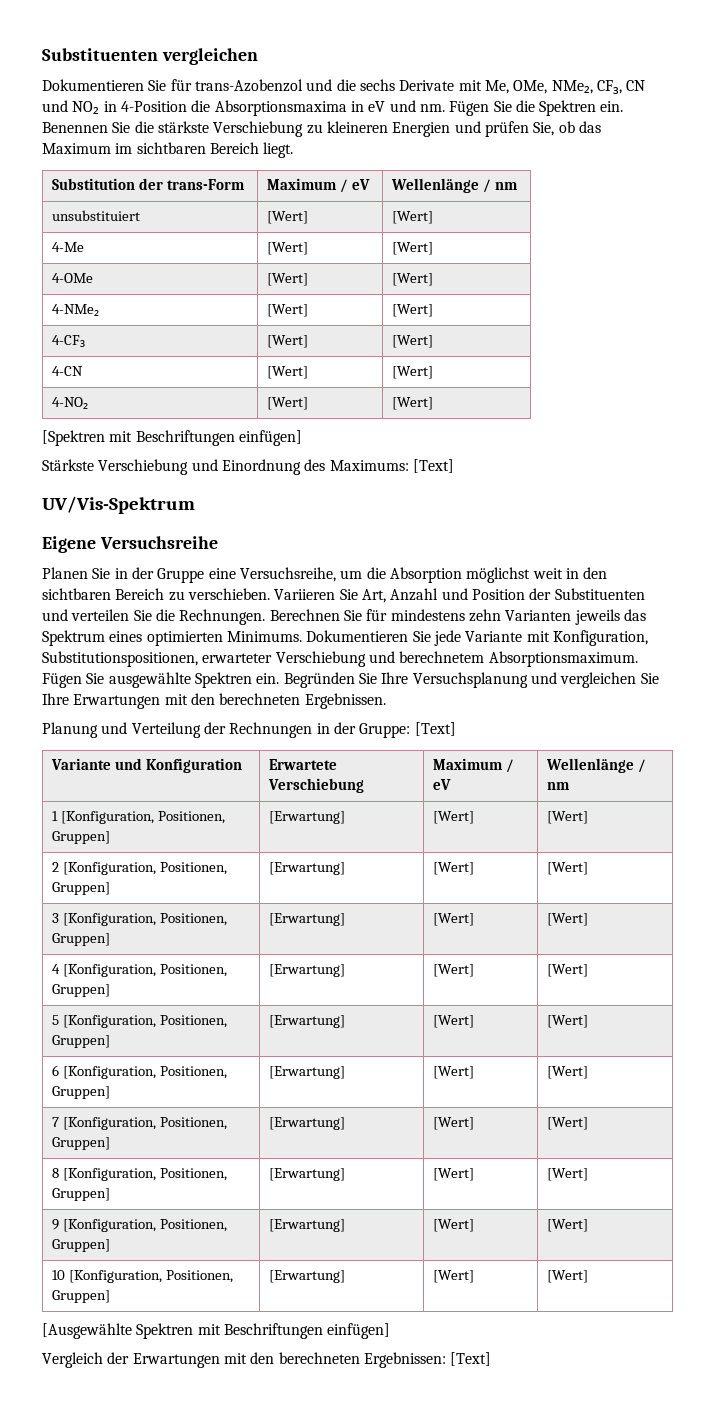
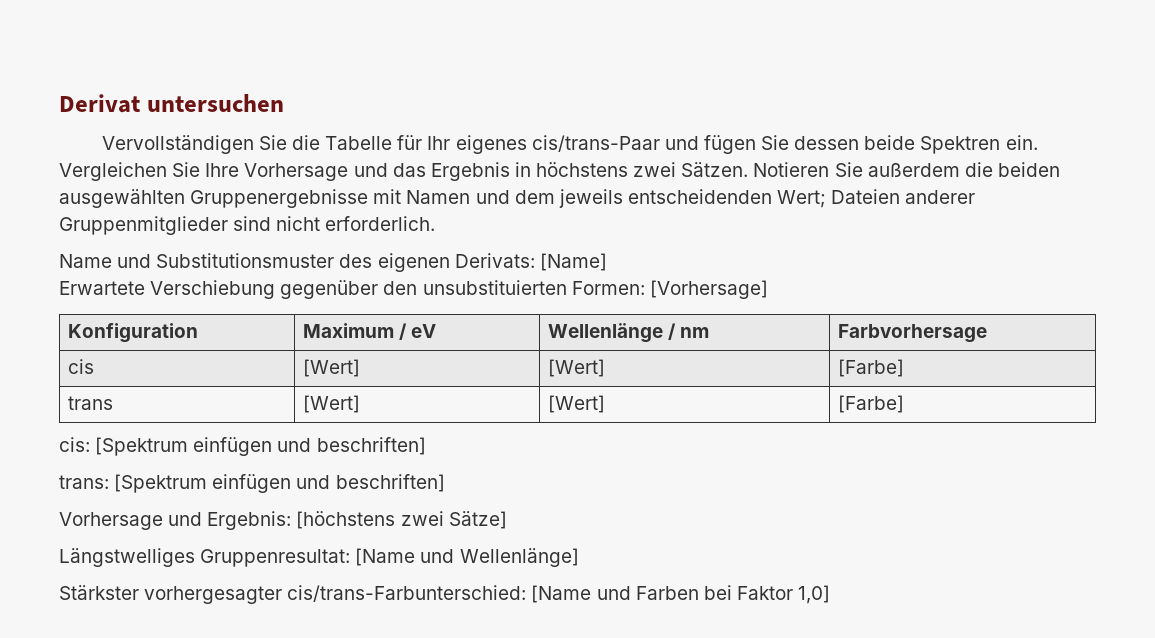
- Substituenten vergleichen
- Dokumentieren Sie für trans-Azobenzol und die sechs Derivate mit Me, OMe, NMe₂, CF₃, CN und NO₂ in 4-Position die Absorptionsmaxima in eV und nm. Fügen Sie die Spektren ein. Benennen Sie die stärkste Verschiebung zu kleineren Energien und prüfen Sie, ob das Maximum im sichtbaren Bereich liegt.
- Substitution der trans-Form | Maximum / eV | Wellenlänge / nm
- unsubstituiert | [Wert] | [Wert]
- 4-Me | [Wert] | [Wert]
- 4-OMe | [Wert] | [Wert]
- 4-NMe₂ | [Wert] | [Wert]
- 4-CF₃ | [Wert] | [Wert]
- 4-CN | [Wert] | [Wert]
- 4-NO₂ | [Wert] | [Wert]
- [Spektren mit Beschriftungen einfügen]
- Stärkste Verschiebung und Einordnung des Maximums: [Text]
- UV/Vis-Spektrum
- Eigene Versuchsreihe
- Planen Sie in der Gruppe eine Versuchsreihe, um die Absorption möglichst weit in den sichtbaren Bereich zu verschieben. Variieren Sie Art, Anzahl und Position der Substituenten und verteilen Sie die Rechnungen. Berechnen Sie für mindestens zehn Varianten jeweils das Spektrum eines optimierten Minimums. Dokumentieren Sie jede Variante mit Konfiguration, Substitutionspositionen, erwarteter Verschiebung und berechnetem Absorptionsmaximum. Fügen Sie ausgewählte Spektren ein. Begründen Sie Ihre Versuchsplanung und vergleichen Sie Ihre Erwartungen mit den berechneten Ergebnissen.
- Planung und Verteilung der Rechnungen in der Gruppe: [Text]
- Variante und Konfiguration | Erwartete Verschiebung | Maximum / eV | Wellenlänge / nm
- 1 [Konfiguration, Positionen, Gruppen] | [Erwartung] | [Wert] | [Wert]
- 2 [Konfiguration, Positionen, Gruppen] | [Erwartung] | [Wert] | [Wert]
- 3 [Konfiguration, Positionen, Gruppen] | [Erwartung] | [Wert] | [Wert]
- 4 [Konfiguration, Positionen, Gruppen] | [Erwartung] | [Wert] | [Wert]
- 5 [Konfiguration, Positionen, Gruppen] | [Erwartung] | [Wert] | [Wert]
- 6 [Konfiguration, Positionen, Gruppen] | [Erwartung] | [Wert] | [Wert]
- 7 [Konfiguration, Positionen, Gruppen] | [Erwartung] | [Wert] | [Wert]
- 8 [Konfiguration, Positionen, Gruppen] | [Erwartung] | [Wert] | [Wert]
- 9 [Konfiguration, Positionen, Gruppen] | [Erwartung] | [Wert] | [Wert]
- 10 [Konfiguration, Positionen, Gruppen] | [Erwartung] | [Wert] | [Wert]
- [Ausgewählte Spektren mit Beschriftungen einfügen]
- Vergleich der Erwartungen mit den berechneten Ergebnissen: [Text]
+ Derivat untersuchen
+ Vervollständigen Sie die Tabelle für Ihr eigenes cis/trans-Paar und fügen Sie dessen beide Spektren ein. Vergleichen Sie Ihre Vorhersage und das Ergebnis in höchstens zwei Sätzen. Notieren Sie außerdem die beiden ausgewählten Gruppenergebnisse mit Namen und dem jeweils entscheidenden Wert; Dateien anderer Gruppenmitglieder sind nicht erforderlich.
+ Name und Substitutionsmuster des eigenen Derivats: [Name]
+ Erwartete Verschiebung gegenüber den unsubstituierten Formen: [Vorhersage]
+ Konfiguration | Maximum / eV | Wellenlänge / nm | Farbvorhersage
+ cis | [Wert] | [Wert] | [Farbe]
+ trans | [Wert] | [Wert] | [Farbe]
+ cis: [Spektrum einfügen und beschriften]
+ trans: [Spektrum einfügen und beschriften]
+ Vorhersage und Ergebnis: [höchstens zwei Sätze]
+ Längstwelliges Gruppenresultat: [Name und Wellenlänge]
+ Stärkster vorhergesagter cis/trans-Farbunterschied: [Name und Farben bei Faktor 1,0]

